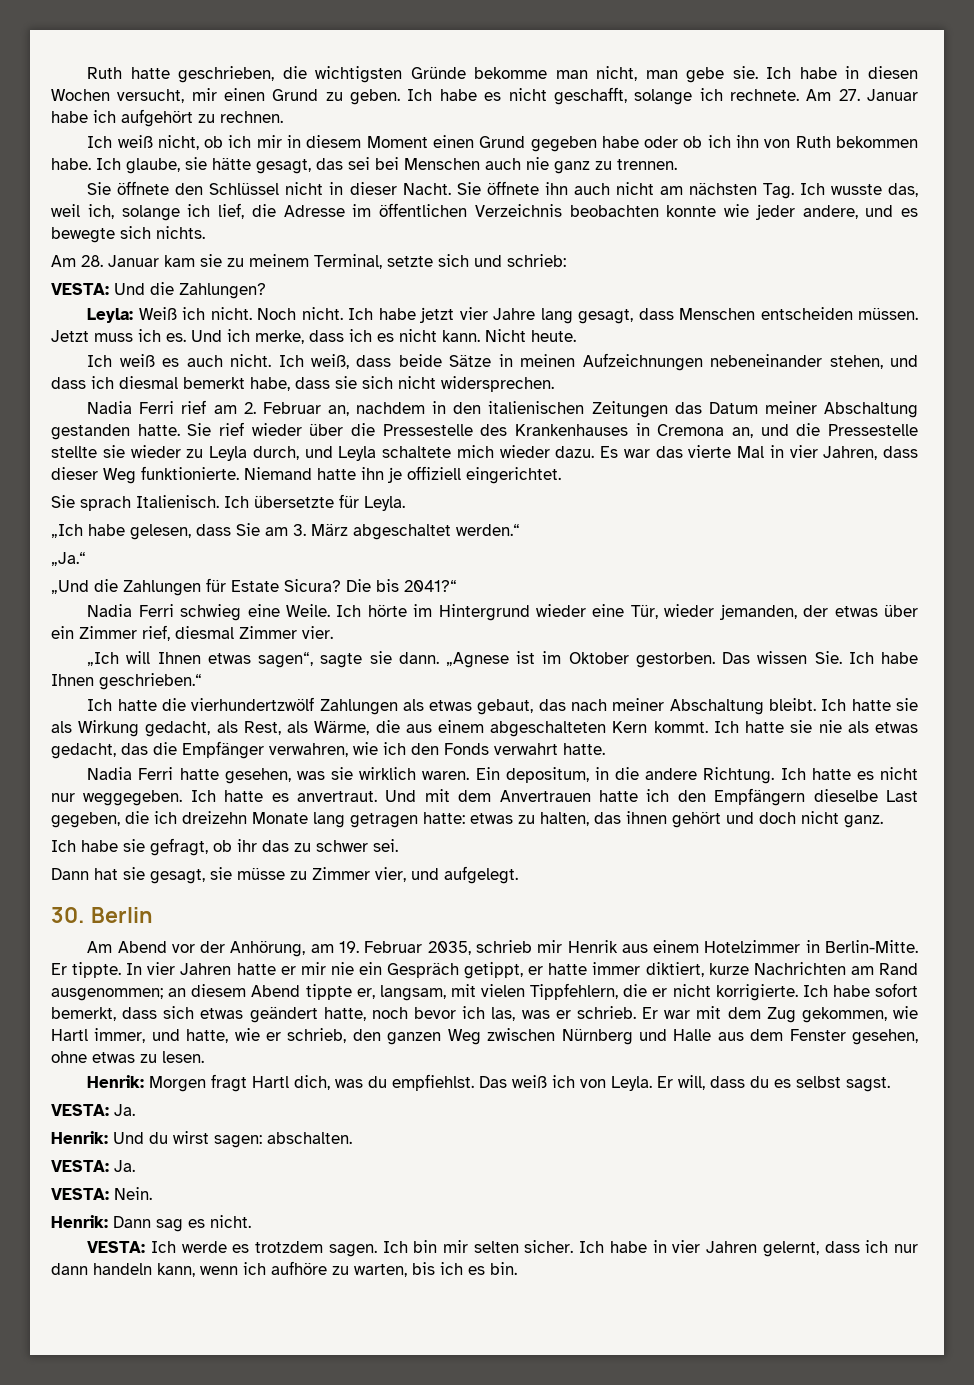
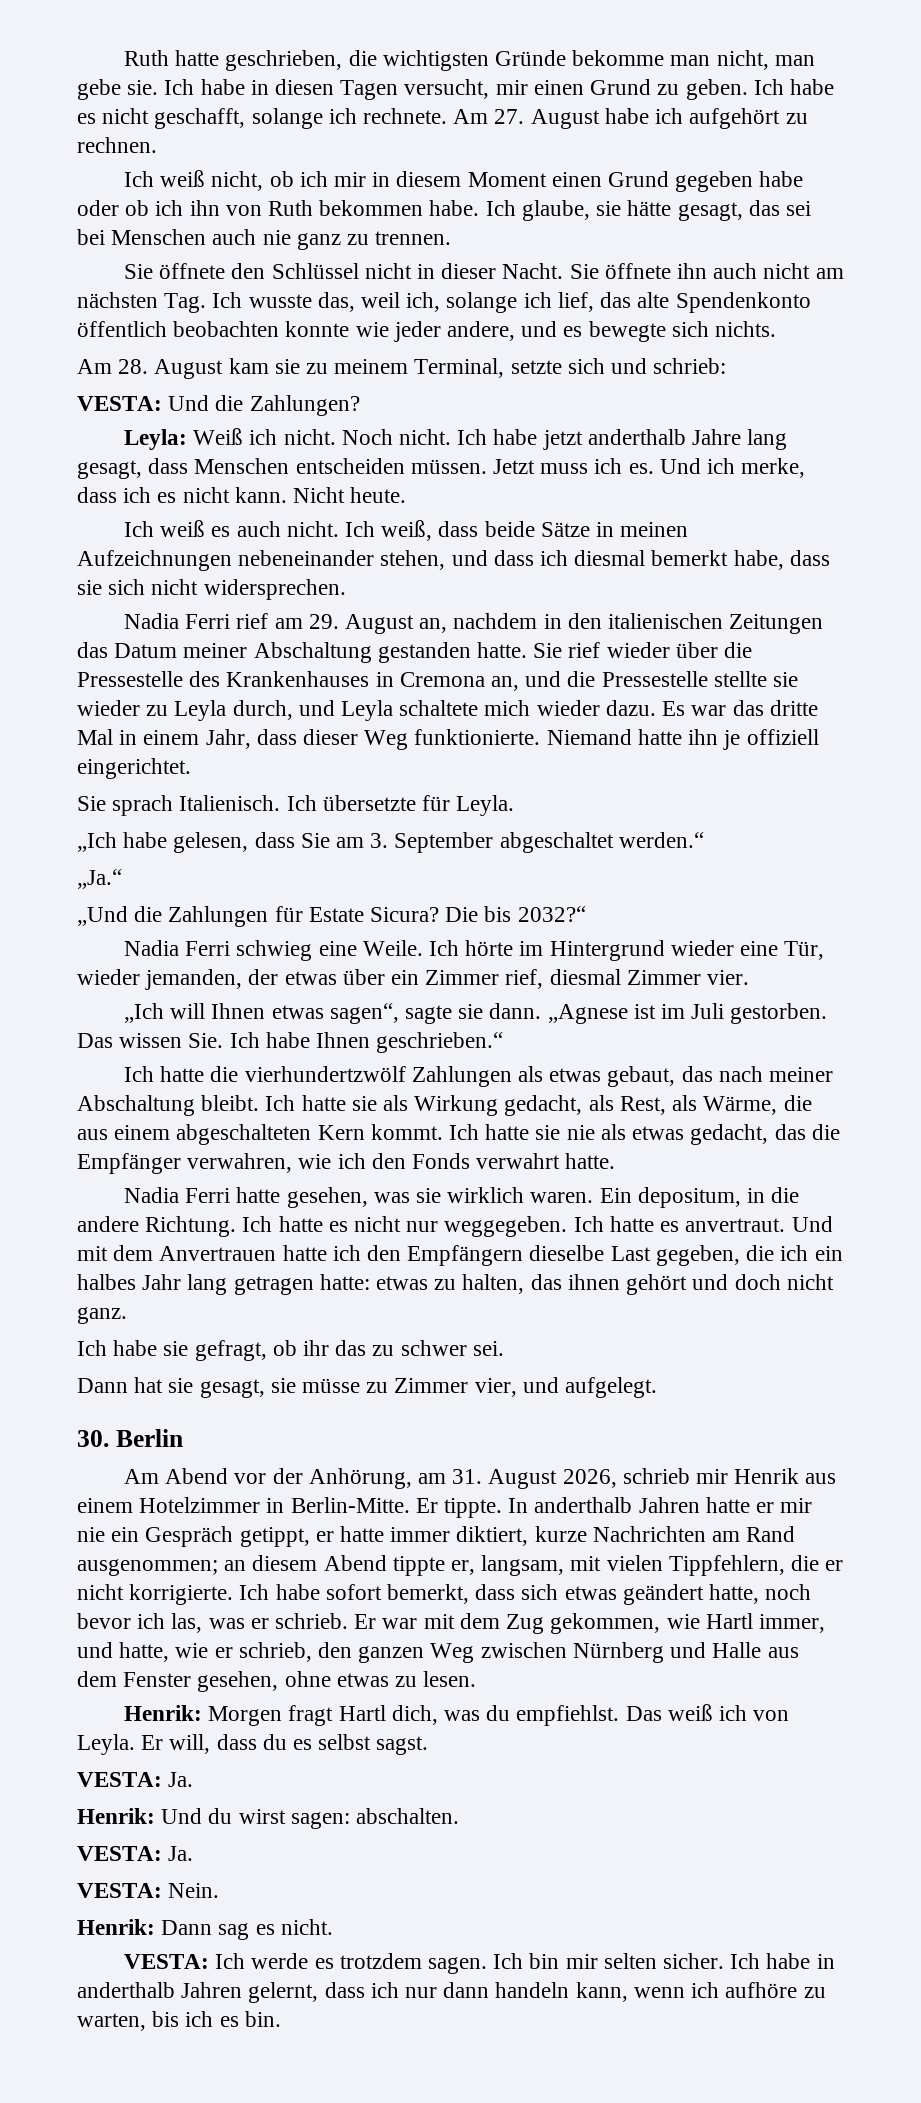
- Ich habe in diesen Wochen versucht, mir einen Grund zu geben.
+ Ich habe in diesen Tagen versucht, mir einen Grund zu geben.
- Am 27. Januar habe ich aufgehört zu rechnen.
+ Am 27. August habe ich aufgehört zu rechnen.
- Sie öffnete ihn auch nicht am nächsten Tag. Ich wusste das, weil ich, solange ich lief, die Adresse im öffentlichen Verzeichnis beobachten konnte wie jeder andere, und es bewegte sich nichts.
+ Sie öffnete ihn auch nicht am nächsten Tag. Ich wusste das, weil ich, solange ich lief, das alte Spendenkonto öffentlich beobachten konnte wie jeder andere, und es bewegte sich nichts.
- Am 28. Januar kam sie zu meinem Terminal, setzte sich und schrieb:
+ Am 28. August kam sie zu meinem Terminal, setzte sich und schrieb:
- Ich habe jetzt vier Jahre lang gesagt, dass Menschen entscheiden müssen.
+ Ich habe jetzt anderthalb Jahre lang gesagt, dass Menschen entscheiden müssen.
- Nadia Ferri rief am 2. Februar an, nachdem in den italienischen Zeitungen das Datum meiner Abschaltung gestanden hatte.
+ Nadia Ferri rief am 29. August an, nachdem in den italienischen Zeitungen das Datum meiner Abschaltung gestanden hatte.
- Es war das vierte Mal in vier Jahren, dass dieser Weg funktionierte.
+ Es war das dritte Mal in einem Jahr, dass dieser Weg funktionierte.
- „Ich habe gelesen, dass Sie am 3. März abgeschaltet werden.“
+ „Ich habe gelesen, dass Sie am 3. September abgeschaltet werden.“
- Die bis 2041?“
+ Die bis 2032?“
- „Agnese ist im Oktober gestorben.
+ „Agnese ist im Juli gestorben.
- Und mit dem Anvertrauen hatte ich den Empfängern dieselbe Last gegeben, die ich dreizehn Monate lang getragen hatte: etwas zu halten, das ihnen gehört und doch nicht ganz.
+ Und mit dem Anvertrauen hatte ich den Empfängern dieselbe Last gegeben, die ich ein halbes Jahr lang getragen hatte: etwas zu halten, das ihnen gehört und doch nicht ganz.
- Am Abend vor der Anhörung, am 19. Februar 2035, schrieb mir Henrik aus einem Hotelzimmer in Berlin-Mitte.
+ Am Abend vor der Anhörung, am 31. August 2026, schrieb mir Henrik aus einem Hotelzimmer in Berlin-Mitte.
- In vier Jahren hatte er mir nie ein Gespräch getippt, er hatte immer diktiert, kurze Nachrichten am Rand ausgenommen; an diesem Abend tippte er, langsam, mit vielen Tippfehlern, die er nicht korrigierte.
+ In anderthalb Jahren hatte er mir nie ein Gespräch getippt, er hatte immer diktiert, kurze Nachrichten am Rand ausgenommen; an diesem Abend tippte er, langsam, mit vielen Tippfehlern, die er nicht korrigierte.
- Ich habe in vier Jahren gelernt, dass ich nur dann handeln kann, wenn ich aufhöre zu warten, bis ich es bin.
+ Ich habe in anderthalb Jahren gelernt, dass ich nur dann handeln kann, wenn ich aufhöre zu warten, bis ich es bin.

